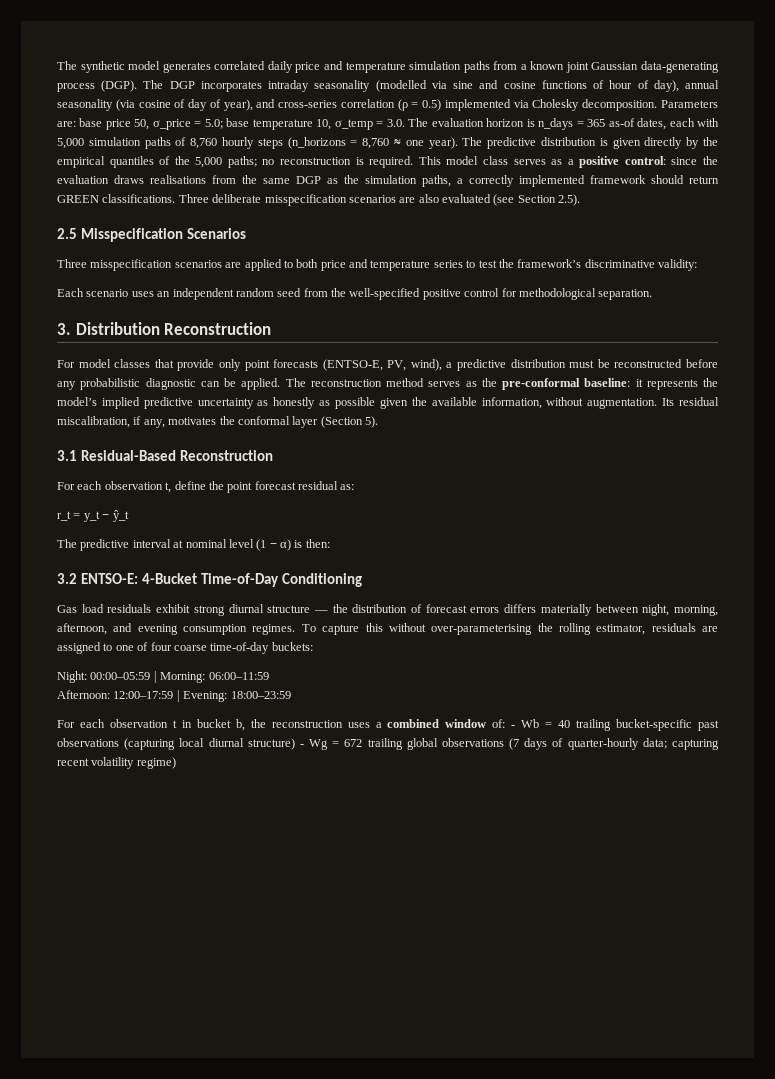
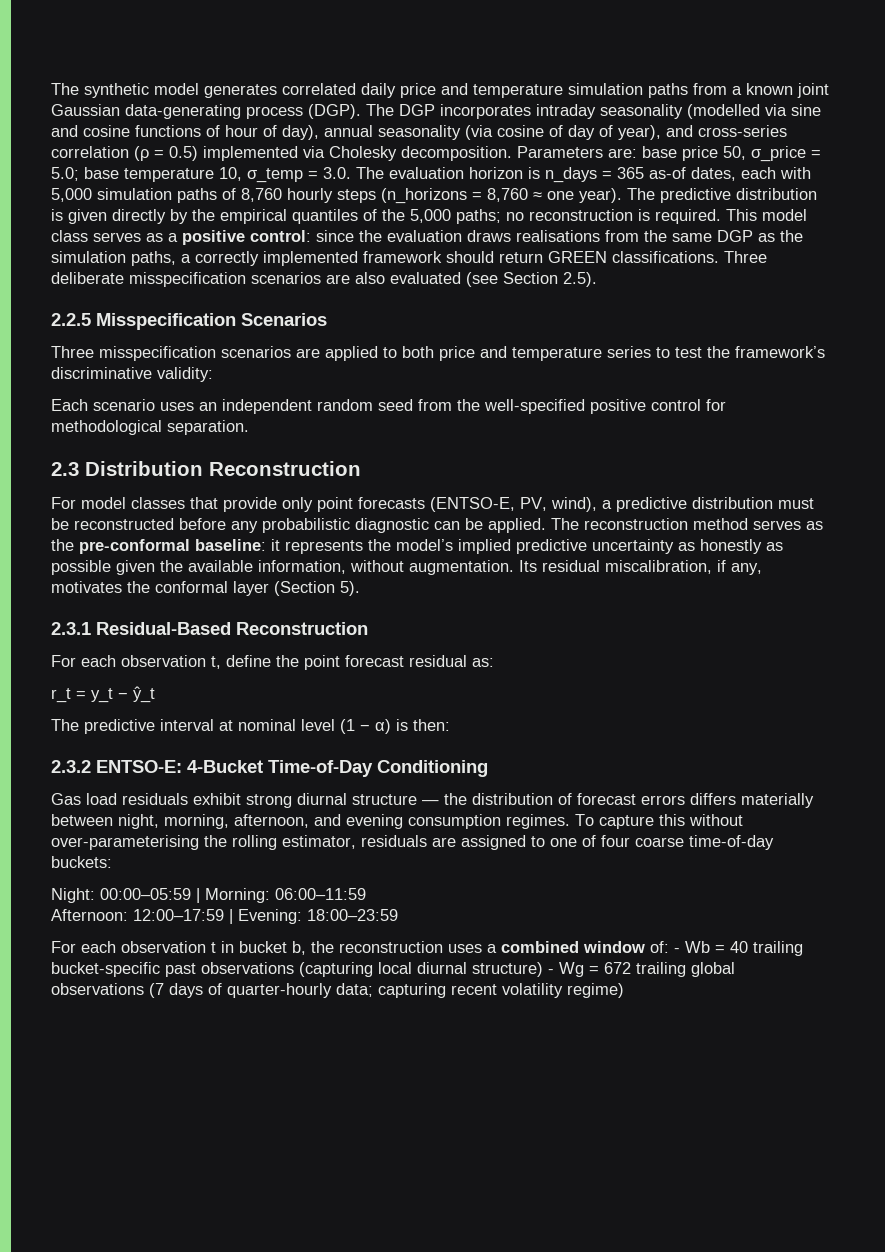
- 2.5 Misspecification Scenarios
+ 2.2.5 Misspecification Scenarios
- 3. Distribution Reconstruction
+ 2.3 Distribution Reconstruction
- 3.1 Residual-Based Reconstruction
+ 2.3.1 Residual-Based Reconstruction
- 3.2 ENTSO-E: 4-Bucket Time-of-Day Conditioning
+ 2.3.2 ENTSO-E: 4-Bucket Time-of-Day Conditioning

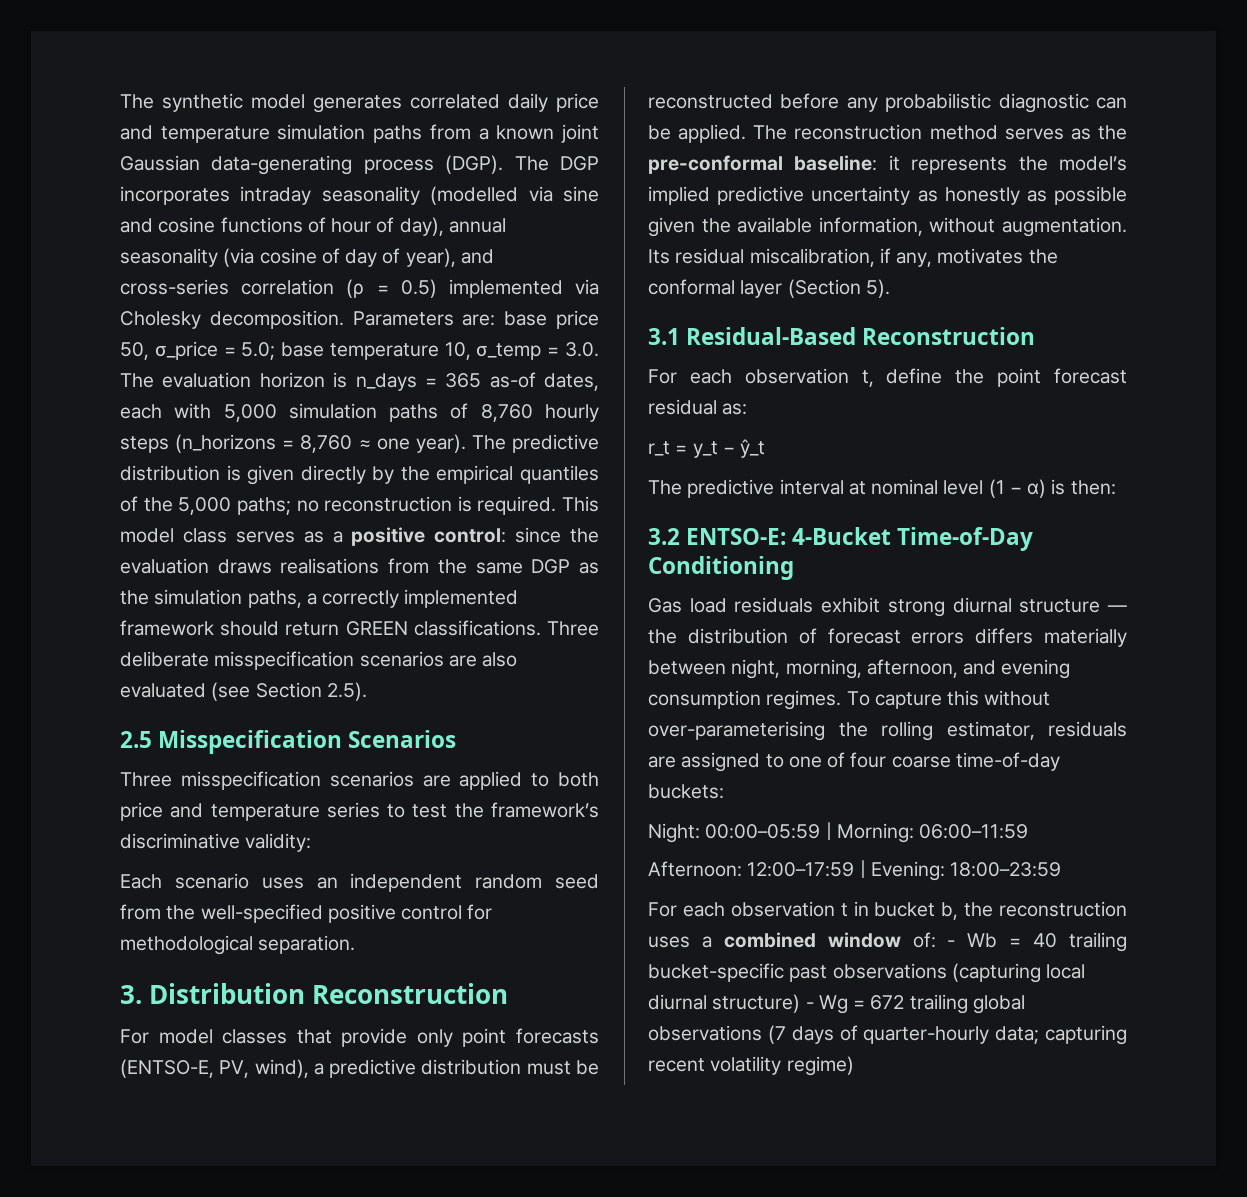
- 2.2.5 Misspecification Scenarios
+ 2.5 Misspecification Scenarios
- 2.3 Distribution Reconstruction
+ 3. Distribution Reconstruction
- 2.3.1 Residual-Based Reconstruction
+ 3.1 Residual-Based Reconstruction
- 2.3.2 ENTSO-E: 4-Bucket Time-of-Day Conditioning
+ 3.2 ENTSO-E: 4-Bucket Time-of-Day Conditioning

